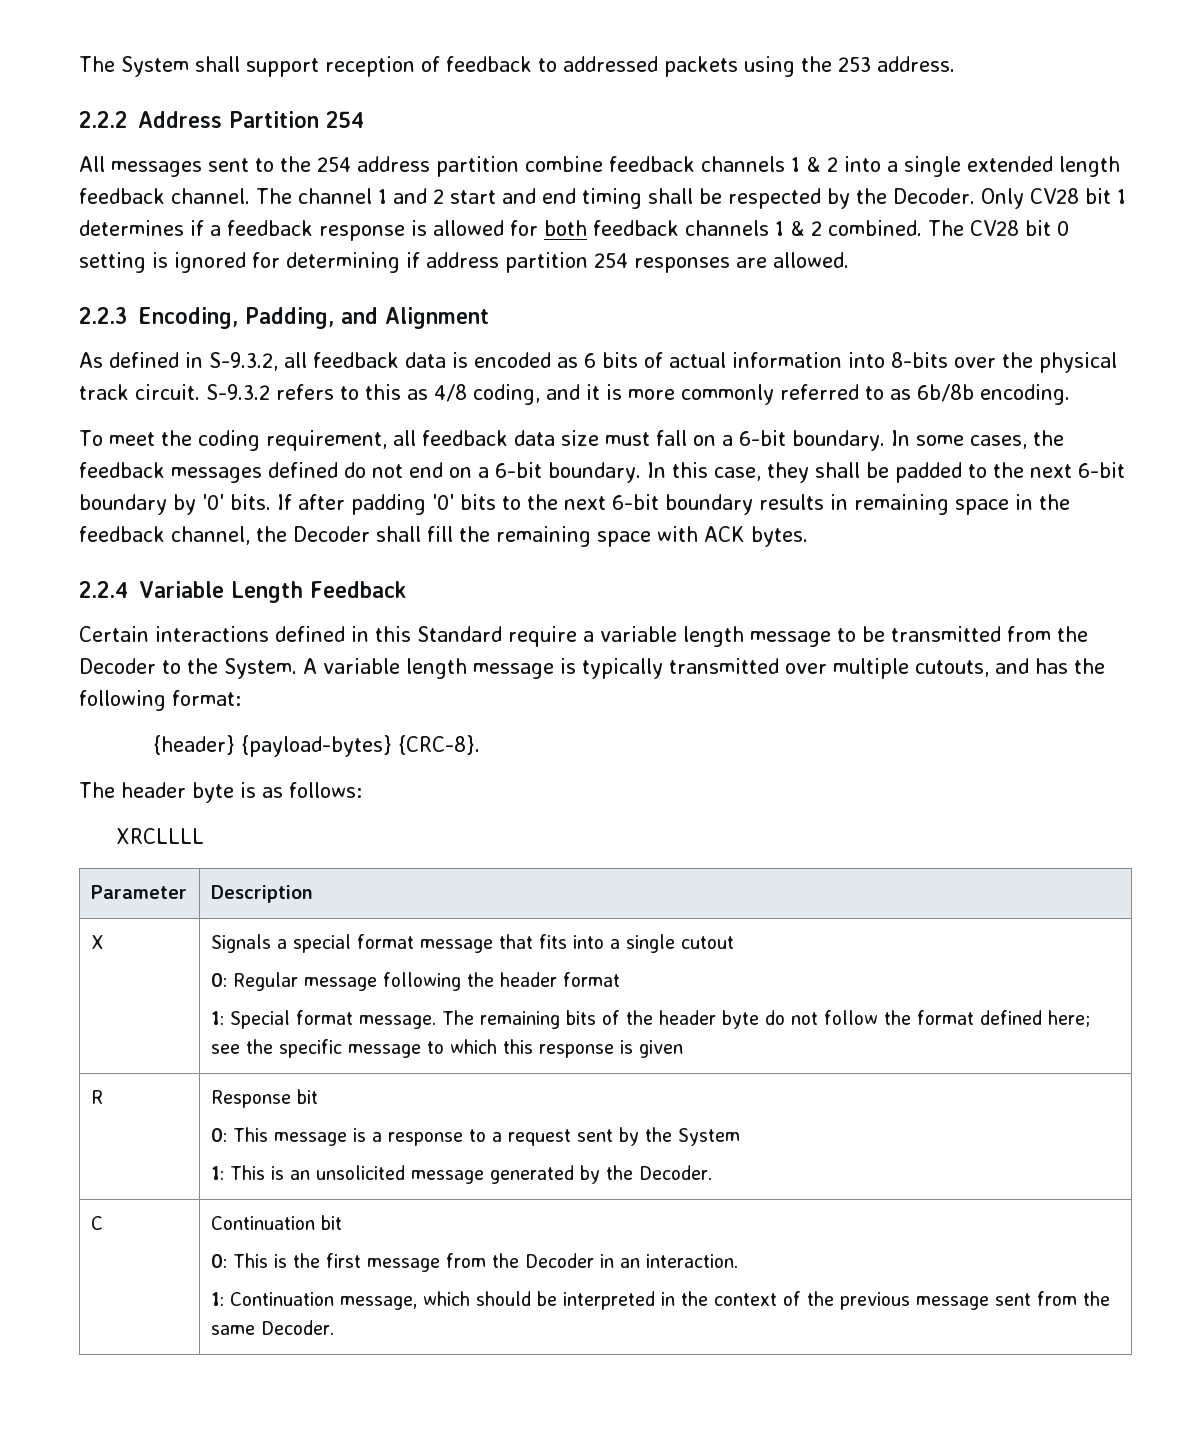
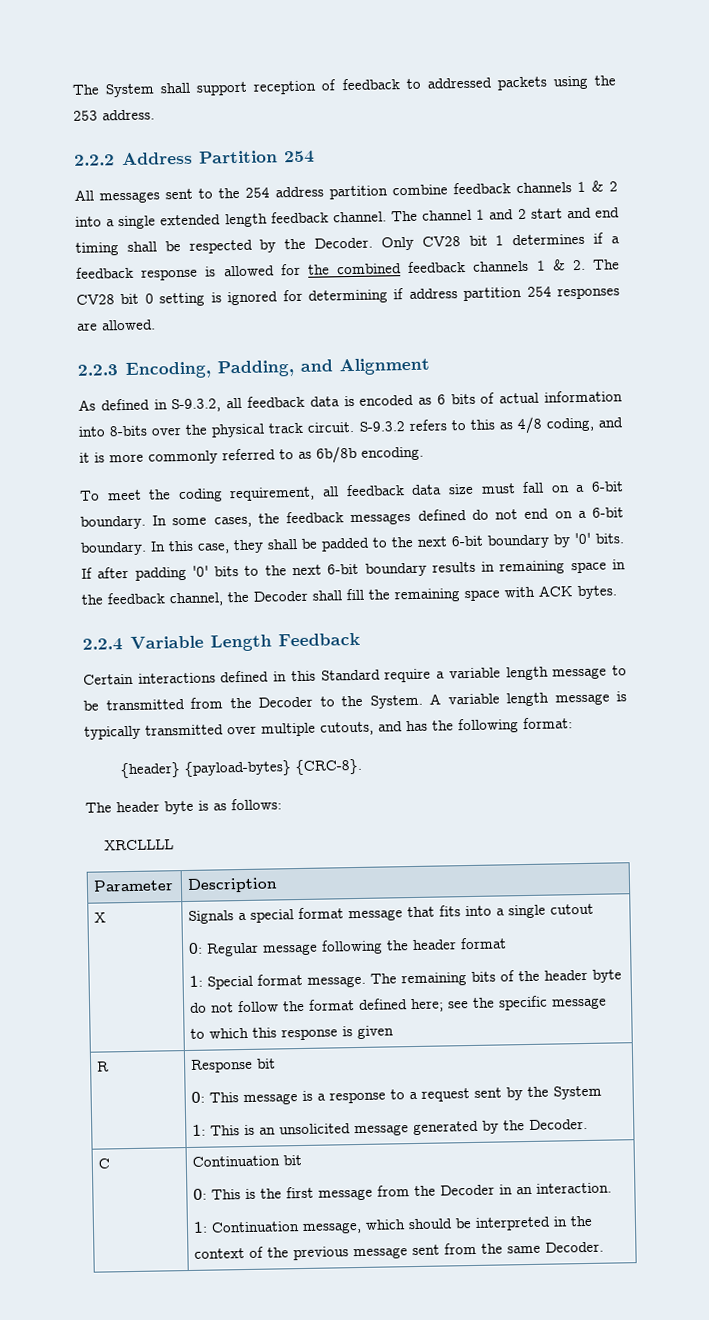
- Only CV28 bit 1 determines if a feedback response is allowed for both feedback channels 1 & 2 combined. The CV28 bit 0 setting is ignored for determining if address partition 254 responses are allowed.
+ Only CV28 bit 1 determines if a feedback response is allowed for the combined feedback channels 1 & 2. The CV28 bit 0 setting is ignored for determining if address partition 254 responses are allowed.

